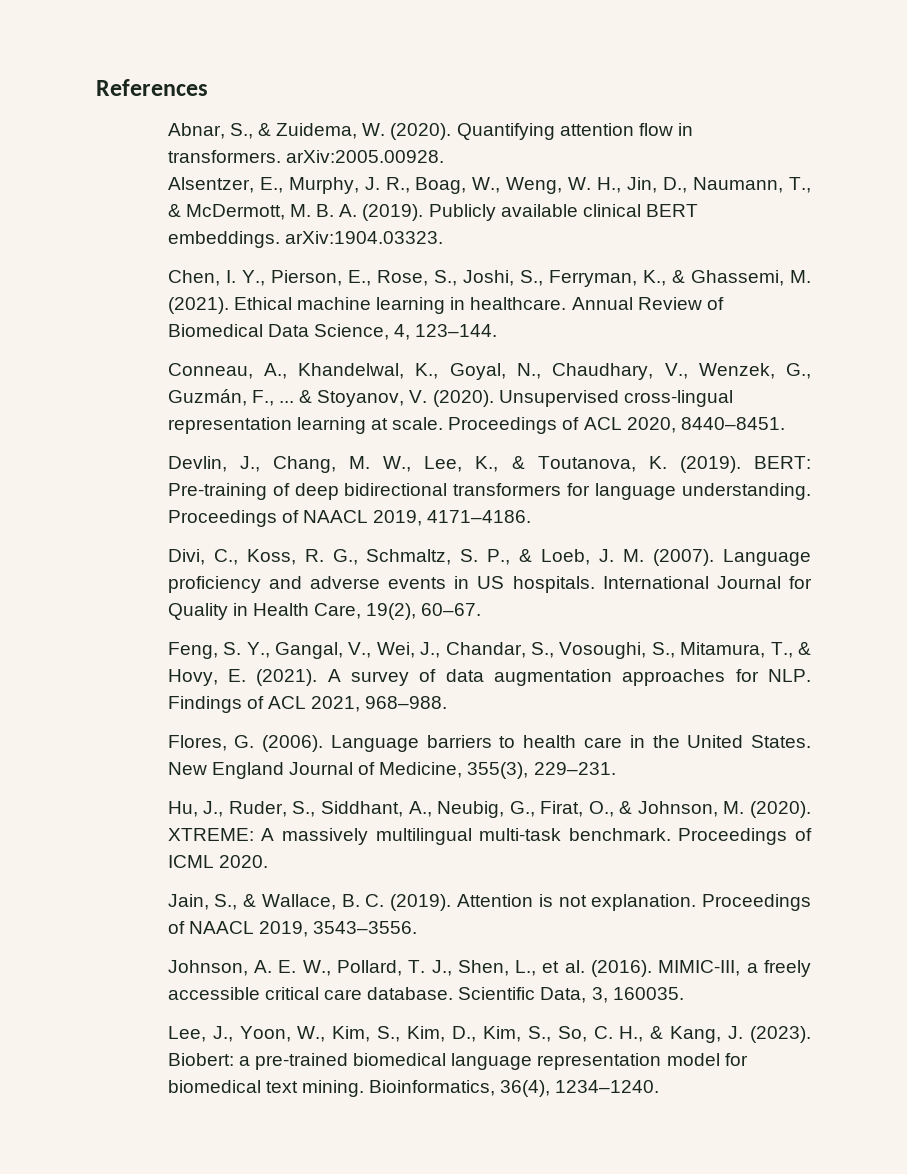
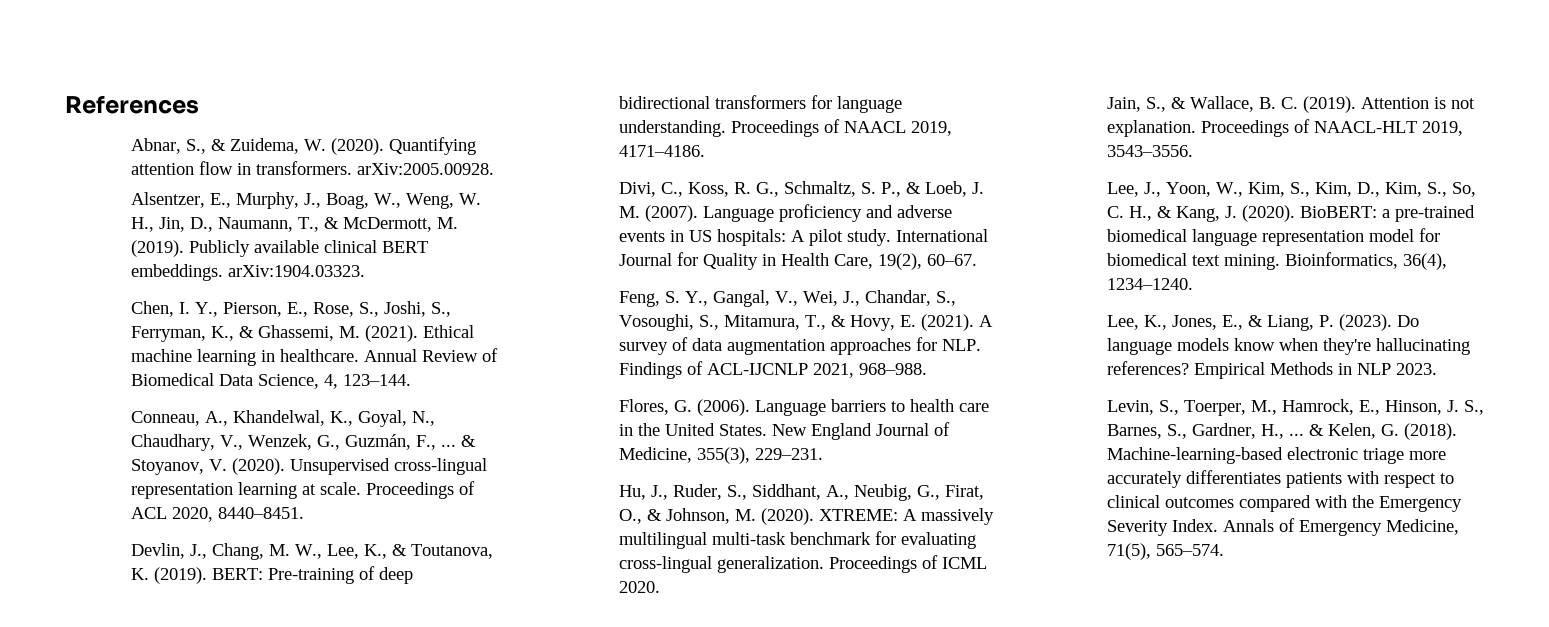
- Alsentzer, E., Murphy, J. R., Boag, W., Weng, W. H., Jin, D., Naumann, T., & McDermott, M. B. A. (2019).
+ Alsentzer, E., Murphy, J., Boag, W., Weng, W. H., Jin, D., Naumann, T., & McDermott, M. (2019).
- Language proficiency and adverse events in US hospitals.
+ Language proficiency and adverse events in US hospitals: A pilot study.
- A survey of data augmentation approaches for NLP. Findings of ACL 2021, 968–988.
+ A survey of data augmentation approaches for NLP. Findings of ACL-IJCNLP 2021, 968–988.
- XTREME: A massively multilingual multi-task benchmark.
+ XTREME: A massively multilingual multi-task benchmark for evaluating cross-lingual generalization.
- Proceedings of NAACL 2019, 3543–3556.
+ Proceedings of NAACL-HLT 2019, 3543–3556.
- Johnson, A. E. W., Pollard, T. J., Shen, L., et al. (2016). MIMIC-III, a freely accessible critical care database. Scientific Data, 3, 160035.
- Lee, J., Yoon, W., Kim, S., Kim, D., Kim, S., So, C. H., & Kang, J. (2023). Biobert: a pre-trained biomedical language representation model for biomedical text mining.
+ Lee, J., Yoon, W., Kim, S., Kim, D., Kim, S., So, C. H., & Kang, J. (2020). BioBERT: a pre-trained biomedical language representation model for biomedical text mining.
+ Lee, K., Jones, E., & Liang, P. (2023). Do language models know when they're hallucinating references? Empirical Methods in NLP 2023.
+ Levin, S., Toerper, M., Hamrock, E., Hinson, J. S., Barnes, S., Gardner, H., ... & Kelen, G. (2018). Machine-learning-based electronic triage more accurately differentiates patients with respect to clinical outcomes compared with the Emergency Severity Index. Annals of Emergency Medicine, 71(5), 565–574.

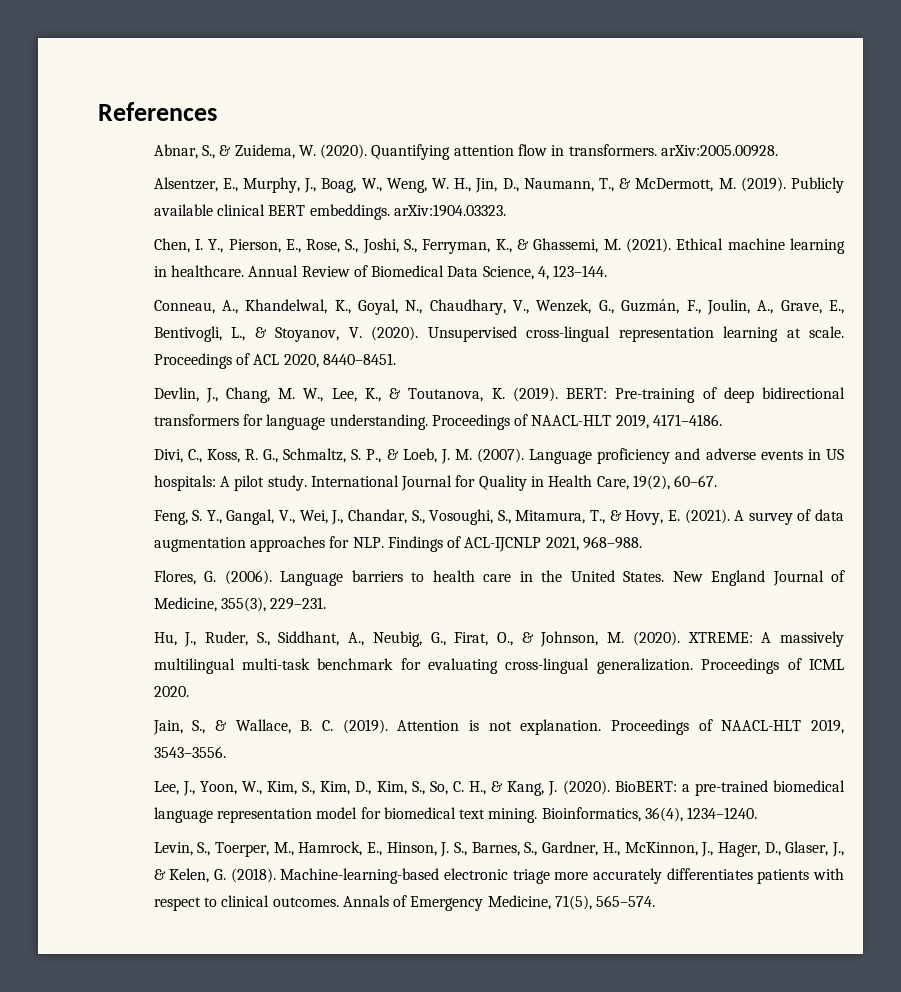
- Conneau, A., Khandelwal, K., Goyal, N., Chaudhary, V., Wenzek, G., Guzmán, F., ... & Stoyanov, V. (2020).
+ Conneau, A., Khandelwal, K., Goyal, N., Chaudhary, V., Wenzek, G., Guzmán, F., Joulin, A., Grave, E., Bentivogli, L., & Stoyanov, V. (2020).
- Proceedings of NAACL 2019, 4171–4186.
+ Proceedings of NAACL-HLT 2019, 4171–4186.
- Lee, K., Jones, E., & Liang, P. (2023). Do language models know when they're hallucinating references? Empirical Methods in NLP 2023.
- Levin, S., Toerper, M., Hamrock, E., Hinson, J. S., Barnes, S., Gardner, H., ... & Kelen, G. (2018).
+ Levin, S., Toerper, M., Hamrock, E., Hinson, J. S., Barnes, S., Gardner, H., McKinnon, J., Hager, D., Glaser, J., & Kelen, G. (2018).
- Machine-learning-based electronic triage more accurately differentiates patients with respect to clinical outcomes compared with the Emergency Severity Index.
+ Machine-learning-based electronic triage more accurately differentiates patients with respect to clinical outcomes.

